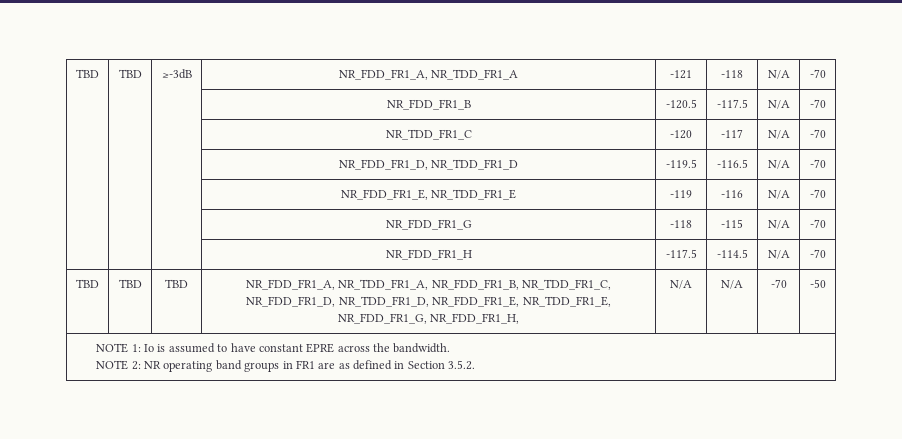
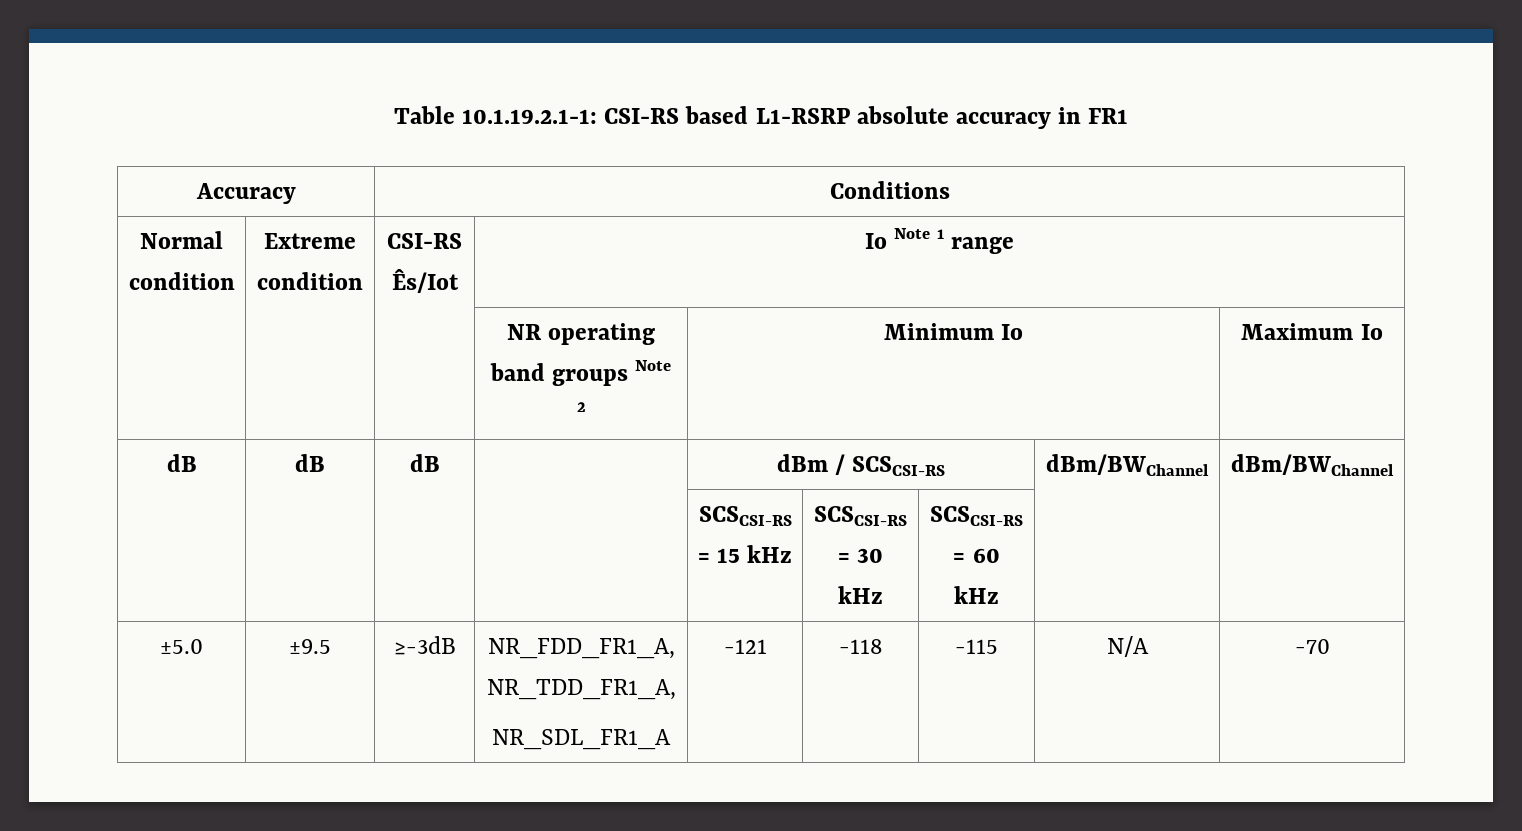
- TBD | TBD | ≥-3dB | NR_FDD_FR1_A, NR_TDD_FR1_A | -121 | -118 | N/A | -70
- | | | NR_FDD_FR1_B | -120.5 | -117.5 | N/A | -70
- | | | NR_TDD_FR1_C | -120 | -117 | N/A | -70
- | | | NR_FDD_FR1_D, NR_TDD_FR1_D | -119.5 | -116.5 | N/A | -70
- | | | NR_FDD_FR1_E, NR_TDD_FR1_E | -119 | -116 | N/A | -70
- | | | NR_FDD_FR1_G | -118 | -115 | N/A | -70
- | | | NR_FDD_FR1_H | -117.5 | -114.5 | N/A | -70
- TBD | TBD | TBD | NR_FDD_FR1_A, NR_TDD_FR1_A, NR_FDD_FR1_B, NR_TDD_FR1_C, NR_FDD_FR1_D, NR_TDD_FR1_D, NR_FDD_FR1_E, NR_TDD_FR1_E, NR_FDD_FR1_G, NR_FDD_FR1_H, | N/A | N/A | -70 | -50
- NOTE 1: Io is assumed to have constant EPRE across the bandwidth.
- NOTE 2: NR operating band groups in FR1 are as defined in Section 3.5.2.
+ Table 10.1.19.2.1-1: CSI-RS based L1-RSRP absolute accuracy in FR1
+ Accuracy | Conditions
+ Normal condition | Extreme condition | CSI-RS Ês/Iot | Io Note 1 range
+ | | | NR operating band groups Note 2 | Minimum Io | Maximum Io
+ dB | dB | dB | | dBm / SCSCSI-RS | dBm/BWChannel | dBm/BWChannel
+ | | | | SCSCSI-RS = 15 kHz | SCSCSI-RS = 30 kHz | SCSCSI-RS = 60 kHz | |
+ ±5.0 | ±9.5 | ≥-3dB | NR_FDD_FR1_A, NR_TDD_FR1_A,
+ NR_SDL_FR1_A | -121 | -118 | -115 | N/A | -70

